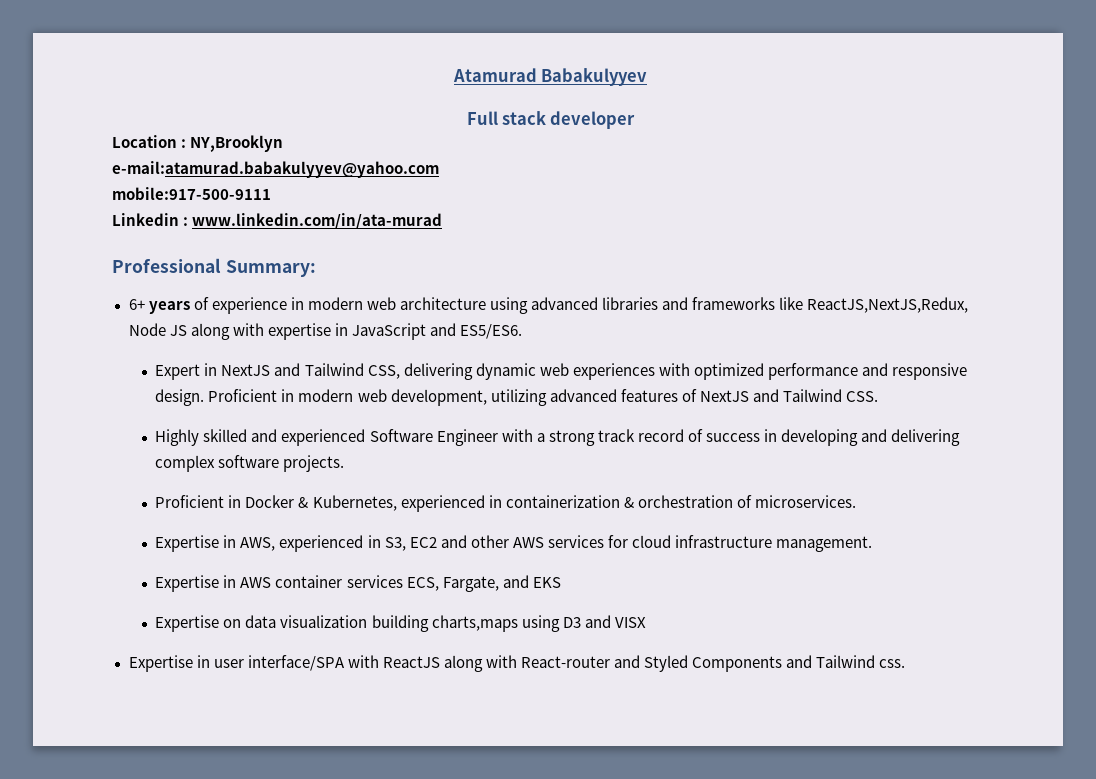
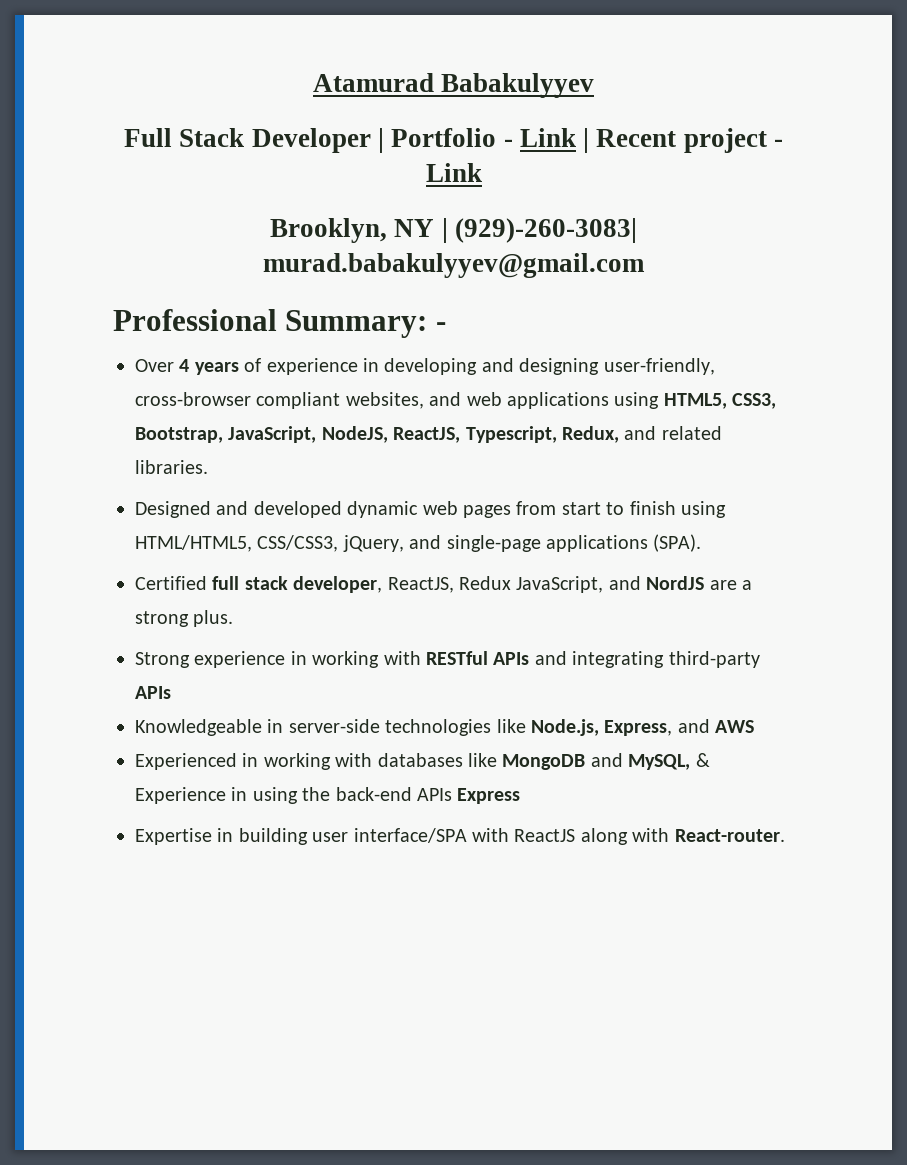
- Full stack developer
- Location : NY,Brooklyn
- e-mail:atamurad.babakulyyev@yahoo.com
- mobile:917-500-9111
- Linkedin : www.linkedin.com/in/ata-murad
+ Full Stack Developer | Portfolio - Link | Recent project - Link
+ Brooklyn, NY | (929)-260-3083| murad.babakulyyev@gmail.com
- Professional Summary:
- 6+ years of experience in modern web architecture using advanced libraries and frameworks like ReactJS,NextJS,Redux, Node JS along with expertise in JavaScript and ES5/ES6.
- Expert in NextJS and Tailwind CSS, delivering dynamic web experiences with optimized performance and responsive design. Proficient in modern web development, utilizing advanced features of NextJS and Tailwind CSS.
- Highly skilled and experienced Software Engineer with a strong track record of success in developing and delivering complex software projects.
- Proficient in Docker & Kubernetes, experienced in containerization & orchestration of microservices.
- Expertise in AWS, experienced in S3, EC2 and other AWS services for cloud infrastructure management.
- Expertise in AWS container services ECS, Fargate, and EKS
- Expertise on data visualization building charts,maps using D3 and VISX
- Expertise in user interface/SPA with ReactJS along with React-router and Styled Components and Tailwind css.
+ Professional Summary: -
+ Over 4 years of experience in developing and designing user-friendly, cross-browser compliant websites, and web applications using HTML5, CSS3, Bootstrap, JavaScript, NodeJS, ReactJS, Typescript, Redux, and related libraries.
+ Designed and developed dynamic web pages from start to finish using HTML/HTML5, CSS/CSS3, jQuery, and single-page applications (SPA).
+ Certified full stack developer, ReactJS, Redux JavaScript, and NordJS are a strong plus.
+ Strong experience in working with RESTful APIs and integrating third-party APIs
+ Knowledgeable in server-side technologies like Node.js, Express, and AWS
+ Experienced in working with databases like MongoDB and MySQL, & Experience in using the back-end APIs Express
+ Expertise in building user interface/SPA with ReactJS along with React-router.

